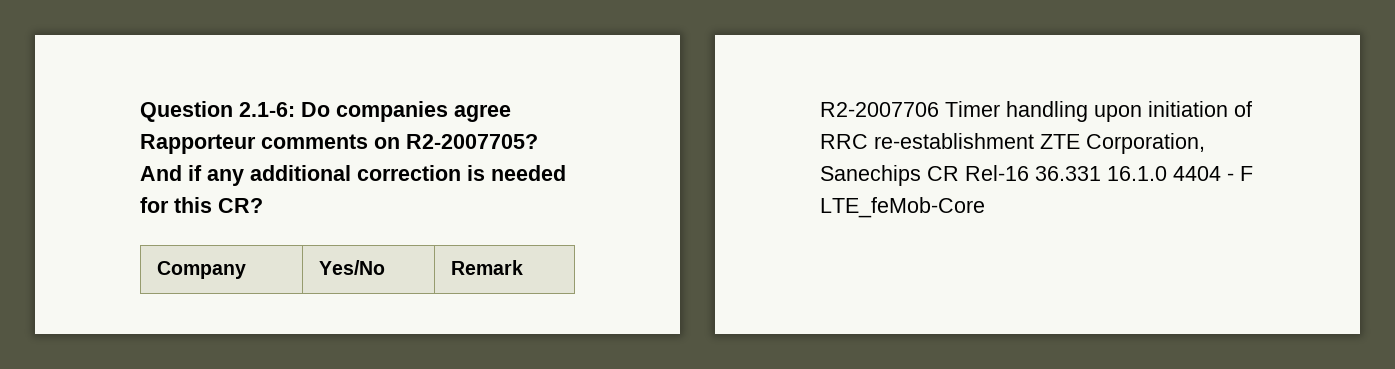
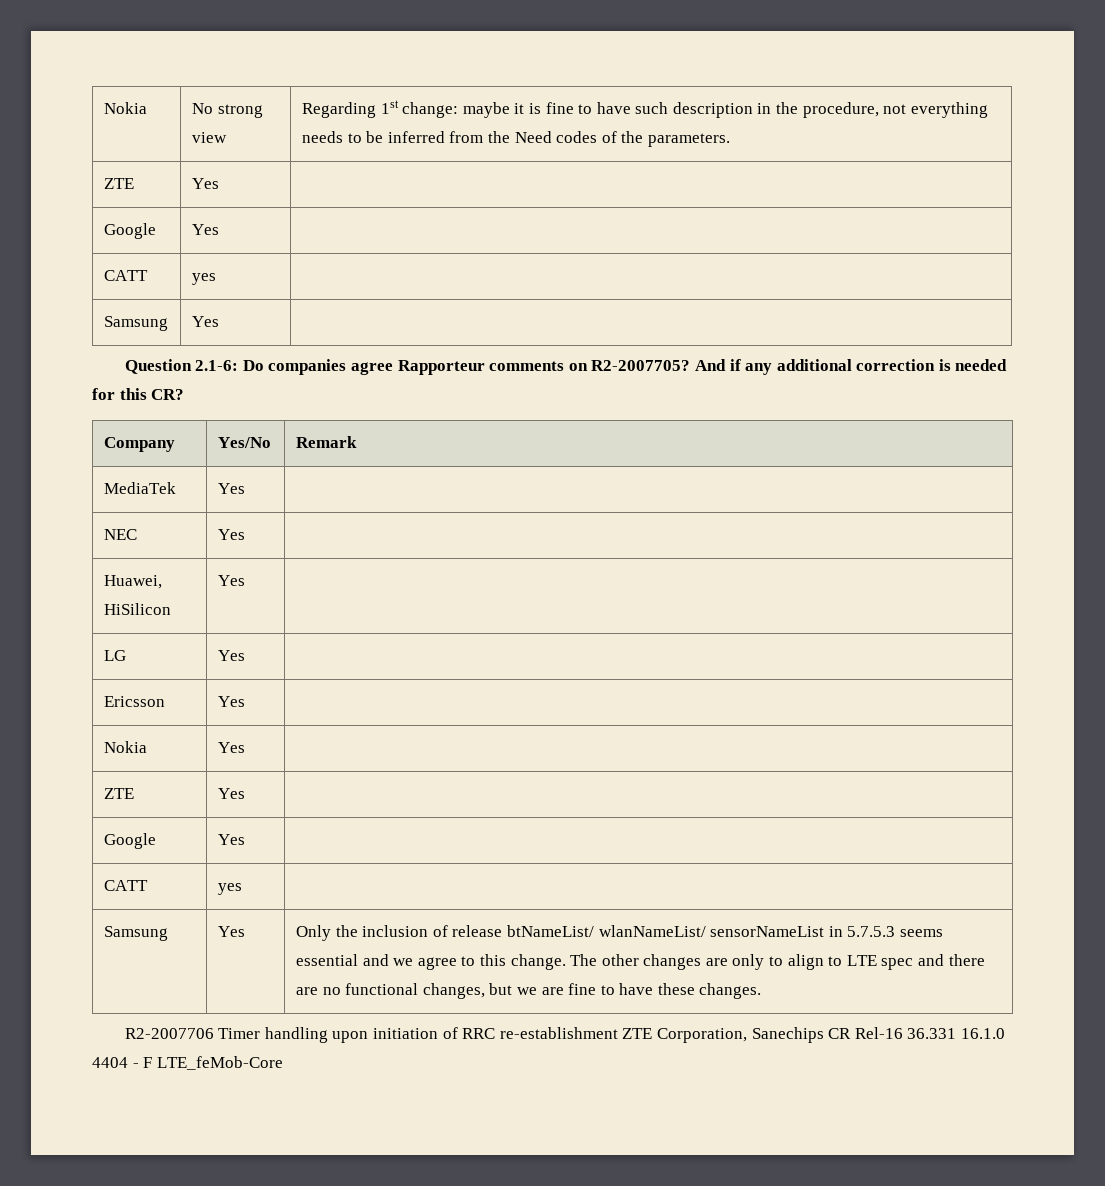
+ Nokia | No strong view | Regarding 1st change: maybe it is fine to have such description in the procedure, not everything needs to be inferred from the Need codes of the parameters.
+ ZTE | Yes |
+ Google | Yes |
+ CATT | yes |
+ Samsung | Yes |
+ MediaTek | Yes |
+ NEC | Yes |
+ Huawei, HiSilicon | Yes |
+ LG | Yes |
+ Ericsson | Yes |
+ Nokia | Yes |
+ ZTE | Yes |
+ Google | Yes |
+ CATT | yes |
+ Samsung | Yes | Only the inclusion of release btNameList/ wlanNameList/ sensorNameList in 5.7.5.3 seems essential and we agree to this change. The other changes are only to align to LTE spec and there are no functional changes, but we are fine to have these changes.

